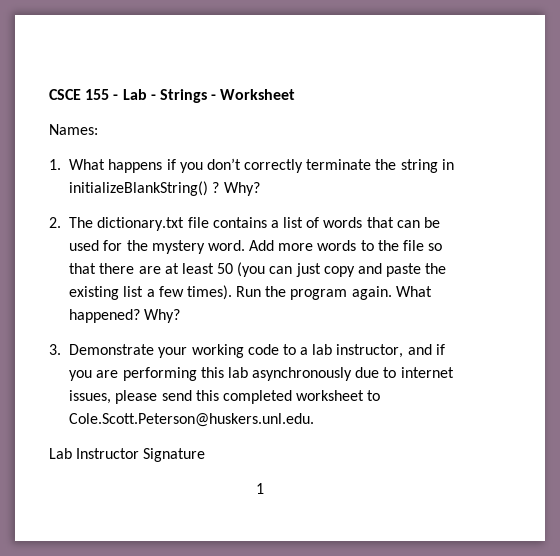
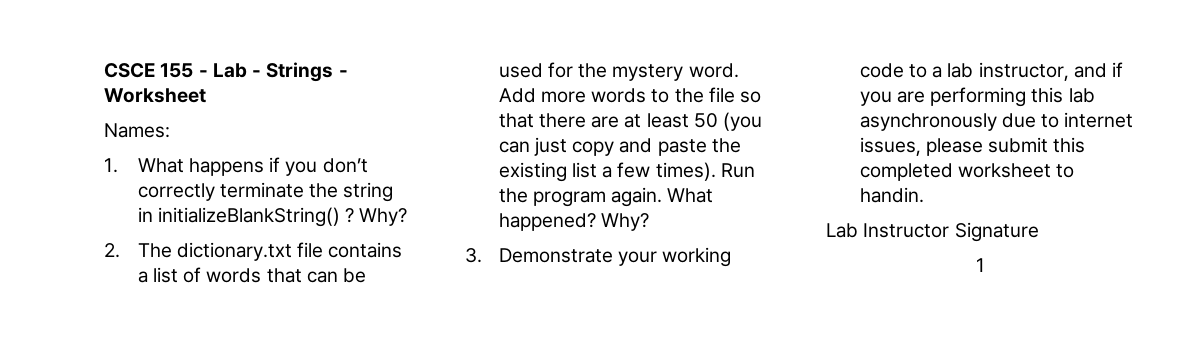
- 3. Demonstrate your working code to a lab instructor, and if you are performing this lab asynchronously due to internet issues, please send this completed worksheet to Cole.Scott.Peterson@huskers.unl.edu.
+ 3. Demonstrate your working code to a lab instructor, and if you are performing this lab asynchronously due to internet issues, please submit this completed worksheet to handin.

